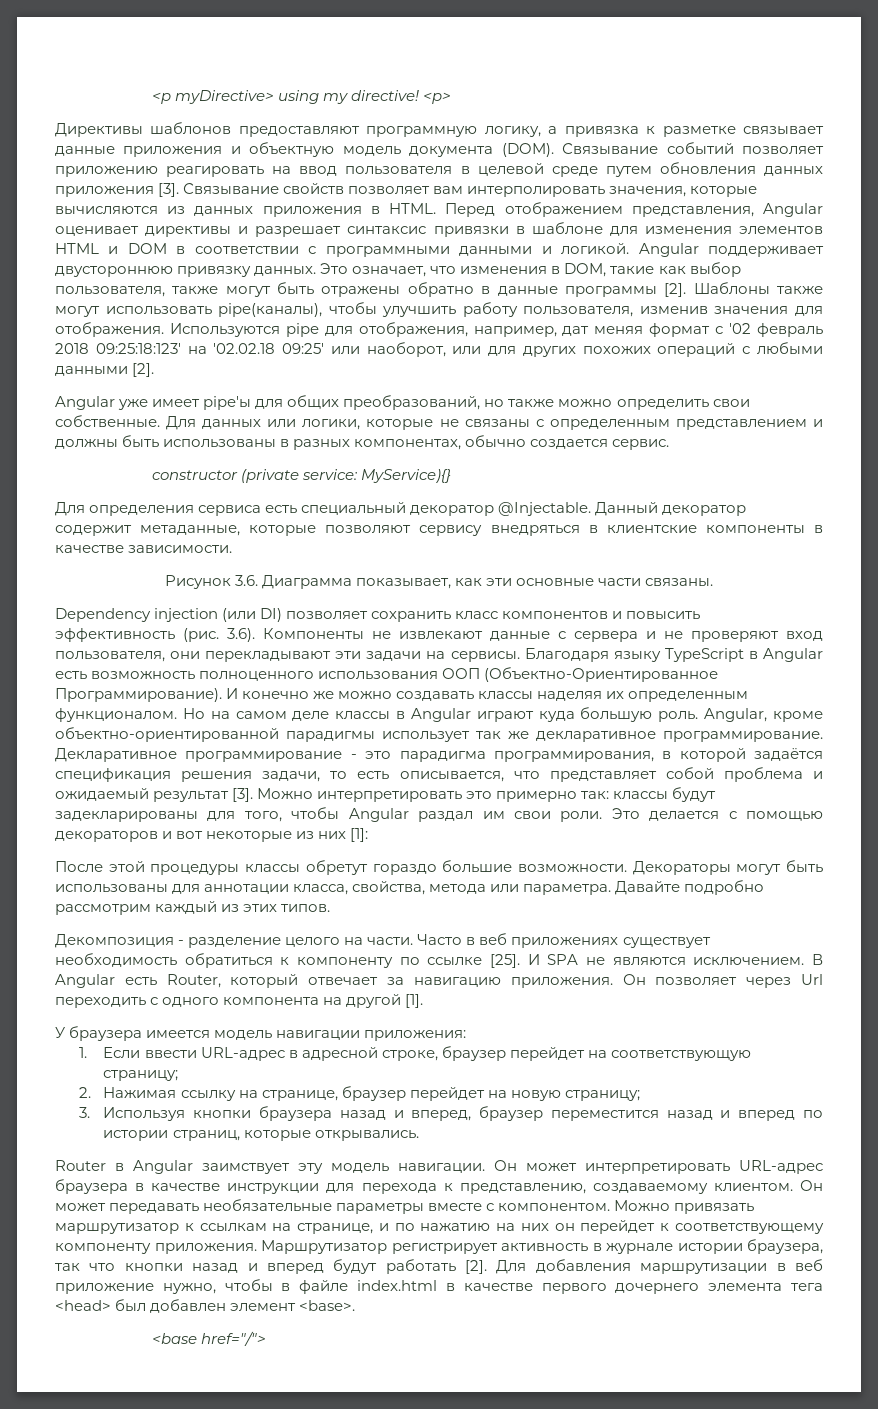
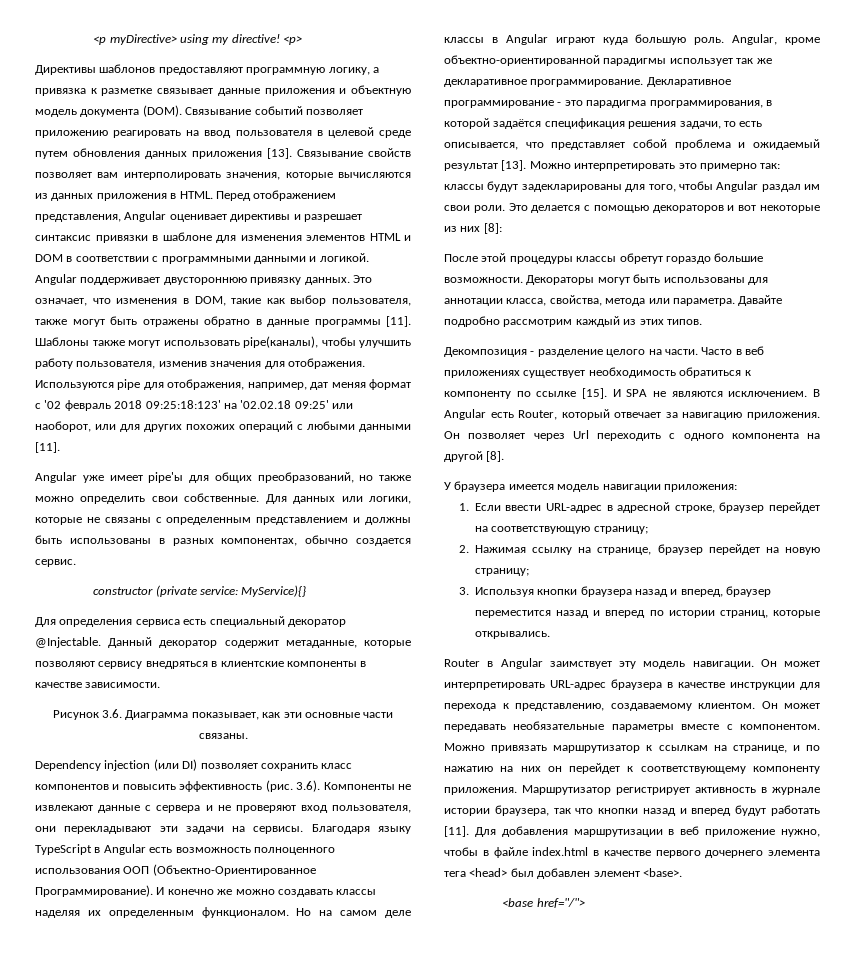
- Связывание событий позволяет приложению реагировать на ввод пользователя в целевой среде путем обновления данных приложения [3].
+ Связывание событий позволяет приложению реагировать на ввод пользователя в целевой среде путем обновления данных приложения [13].
- Это означает, что изменения в DOM, такие как выбор пользователя, также могут быть отражены обратно в данные программы [2].
+ Это означает, что изменения в DOM, такие как выбор пользователя, также могут быть отражены обратно в данные программы [11].
- Используются pipe для отображения, например, дат меняя формат с '02 февраль 2018 09:25:18:123' на '02.02.18 09:25' или наоборот, или для других похожих операций с любыми данными [2].
+ Используются pipe для отображения, например, дат меняя формат с '02 февраль 2018 09:25:18:123' на '02.02.18 09:25' или наоборот, или для других похожих операций с любыми данными [11].
- Декларативное программирование - это парадигма программирования, в которой задаётся спецификация решения задачи, то есть описывается, что представляет собой проблема и ожидаемый результат [3].
+ Декларативное программирование - это парадигма программирования, в которой задаётся спецификация решения задачи, то есть описывается, что представляет собой проблема и ожидаемый результат [13].
- Это делается с помощью декораторов и вот некоторые из них [1]:
+ Это делается с помощью декораторов и вот некоторые из них [8]:
- Часто в веб приложениях существует необходимость обратиться к компоненту по ссылке [25].
+ Часто в веб приложениях существует необходимость обратиться к компоненту по ссылке [15].
- Он позволяет через Url переходить с одного компонента на другой [1].
+ Он позволяет через Url переходить с одного компонента на другой [8].
- Маршрутизатор регистрирует активность в журнале истории браузера, так что кнопки назад и вперед будут работать [2].
+ Маршрутизатор регистрирует активность в журнале истории браузера, так что кнопки назад и вперед будут работать [11].

